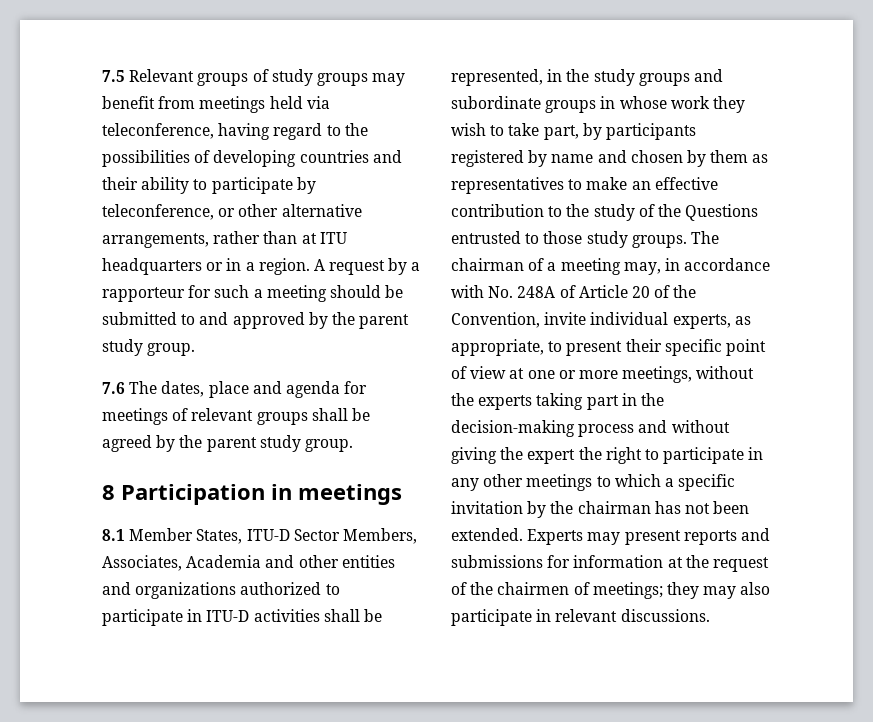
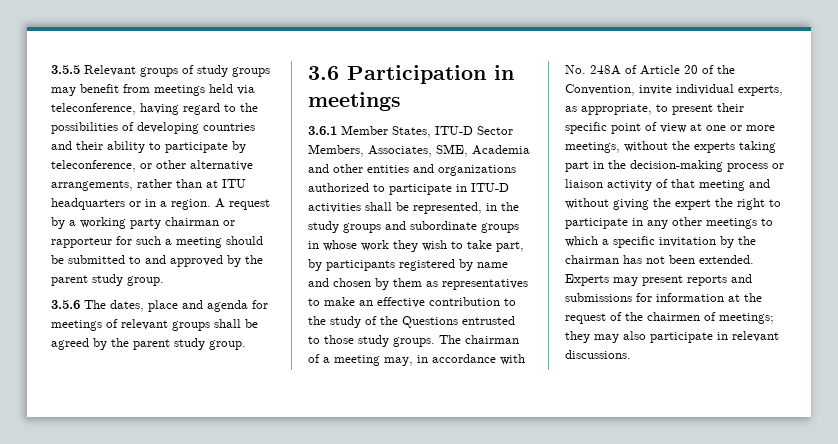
- 7.5 Relevant groups of study groups may benefit from meetings held via teleconference, having regard to the possibilities of developing countries and their ability to participate by teleconference, or other alternative arrangements, rather than at ITU headquarters or in a region.
+ 3.5.5 Relevant groups of study groups may benefit from meetings held via teleconference, having regard to the possibilities of developing countries and their ability to participate by teleconference, or other alternative arrangements, rather than at ITU headquarters or in a region.
- A request by a rapporteur for such a meeting should be submitted to and approved by the parent study group.
+ A request by a working party chairman or rapporteur for such a meeting should be submitted to and approved by the parent study group.
- 7.6 The dates, place and agenda for meetings of relevant groups shall be agreed by the parent study group.
+ 3.5.6 The dates, place and agenda for meetings of relevant groups shall be agreed by the parent study group.
- 8 Participation in meetings
+ 3.6 Participation in meetings
- 8.1 Member States, ITU-D Sector Members, Associates, Academia and other entities and organizations authorized to participate in ITU-D activities shall be represented, in the study groups and subordinate groups in whose work they wish to take part, by participants registered by name and chosen by them as representatives to make an effective contribution to the study of the Questions entrusted to those study groups.
+ 3.6.1 Member States, ITU-D Sector Members, Associates, SME, Academia and other entities and organizations authorized to participate in ITU-D activities shall be represented, in the study groups and subordinate groups in whose work they wish to take part, by participants registered by name and chosen by them as representatives to make an effective contribution to the study of the Questions entrusted to those study groups.
- The chairman of a meeting may, in accordance with No. 248A of Article 20 of the Convention, invite individual experts, as appropriate, to present their specific point of view at one or more meetings, without the experts taking part in the decision-making process and without giving the expert the right to participate in any other meetings to which a specific invitation by the chairman has not been extended.
+ The chairman of a meeting may, in accordance with No. 248A of Article 20 of the Convention, invite individual experts, as appropriate, to present their specific point of view at one or more meetings, without the experts taking part in the decision-making process or liaison activity of that meeting and without giving the expert the right to participate in any other meetings to which a specific invitation by the chairman has not been extended.

